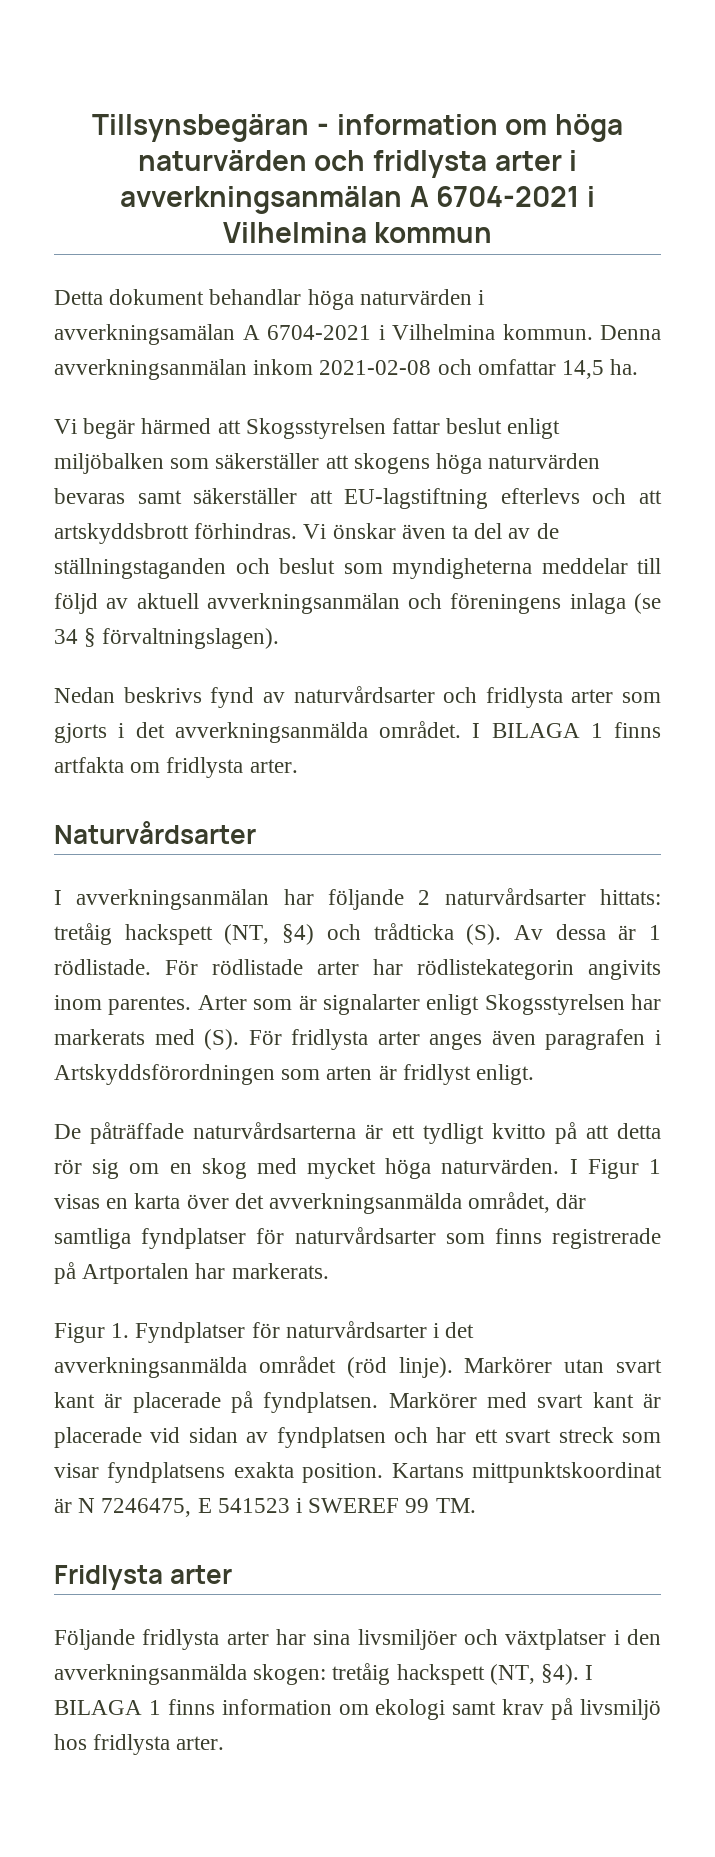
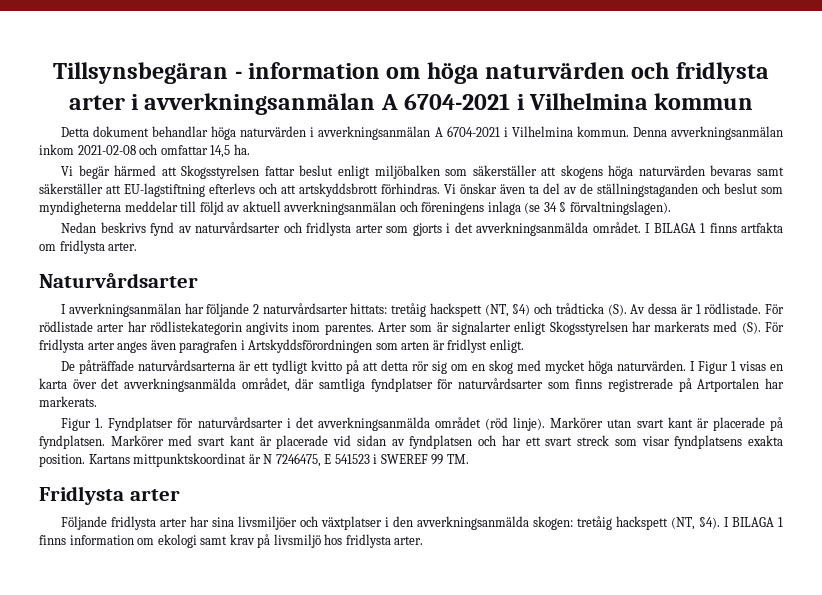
- Detta dokument behandlar höga naturvärden i avverkningsamälan A 6704-2021 i Vilhelmina kommun.
+ Detta dokument behandlar höga naturvärden i avverkningsanmälan A 6704-2021 i Vilhelmina kommun.

